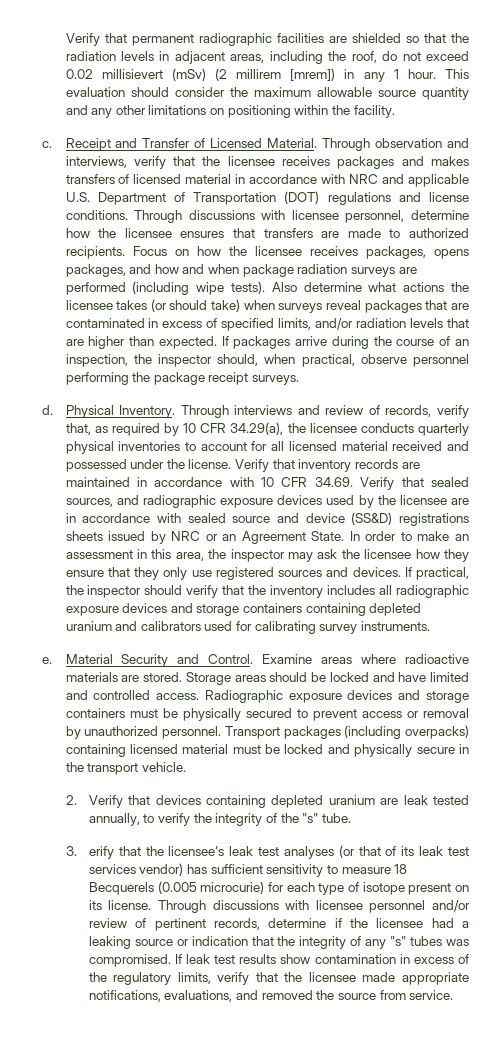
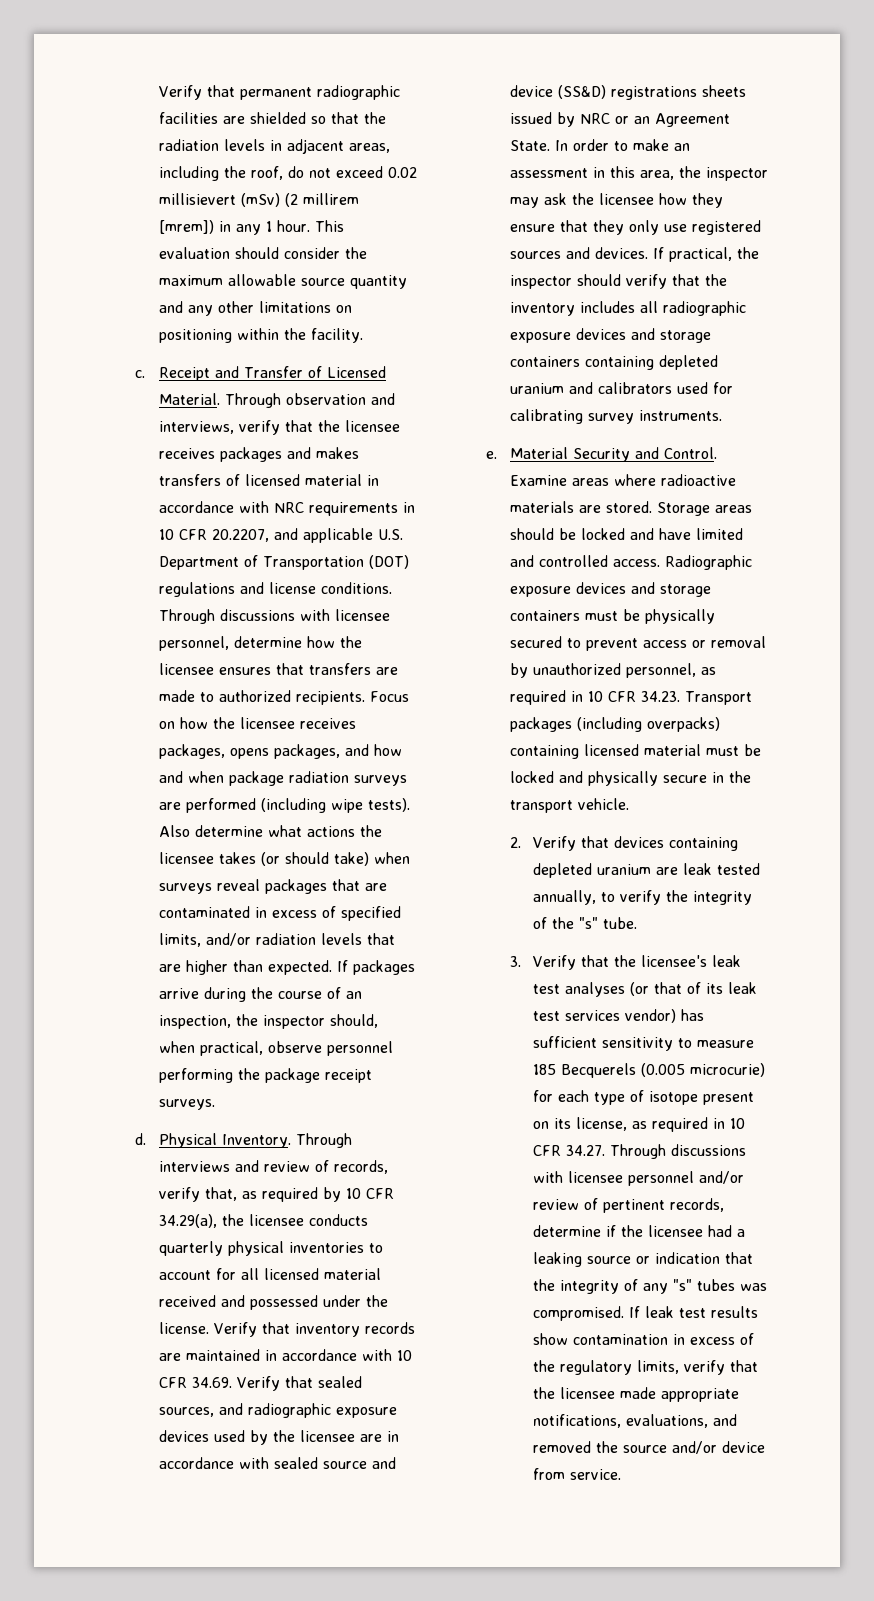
- Through observation and interviews, verify that the licensee receives packages and makes transfers of licensed material in accordance with NRC and applicable U.S. Department of Transportation (DOT) regulations and license conditions.
+ Through observation and interviews, verify that the licensee receives packages and makes transfers of licensed material in accordance with NRC requirements in 10 CFR 20.2207, and applicable U.S. Department of Transportation (DOT) regulations and license conditions.
- Radiographic exposure devices and storage containers must be physically secured to prevent access or removal by unauthorized personnel. Transport packages (including overpacks) containing licensed material must be locked and physically secure in the transport vehicle.
+ Radiographic exposure devices and storage containers must be physically secured to prevent access or removal by unauthorized personnel, as required in 10 CFR 34.23. Transport packages (including overpacks) containing licensed material must be locked and physically secure in the transport vehicle.
- 3. erify that the licensee's leak test analyses (or that of its leak test services vendor) has sufficient sensitivity to measure 18 Becquerels (0.005 microcurie) for each type of isotope present on its license. Through discussions with licensee personnel and/or review of pertinent records, determine if the licensee had a leaking source or indication that the integrity of any "s" tubes was compromised.
+ 3. Verify that the licensee's leak test analyses (or that of its leak test services vendor) has sufficient sensitivity to measure 185 Becquerels (0.005 microcurie) for each type of isotope present on its license, as required in 10 CFR 34.27. Through discussions with licensee personnel and/or review of pertinent records, determine if the licensee had a leaking source or indication that the integrity of any "s" tubes was compromised.
- If leak test results show contamination in excess of the regulatory limits, verify that the licensee made appropriate notifications, evaluations, and removed the source from service.
+ If leak test results show contamination in excess of the regulatory limits, verify that the licensee made appropriate notifications, evaluations, and removed the source and/or device from service.

